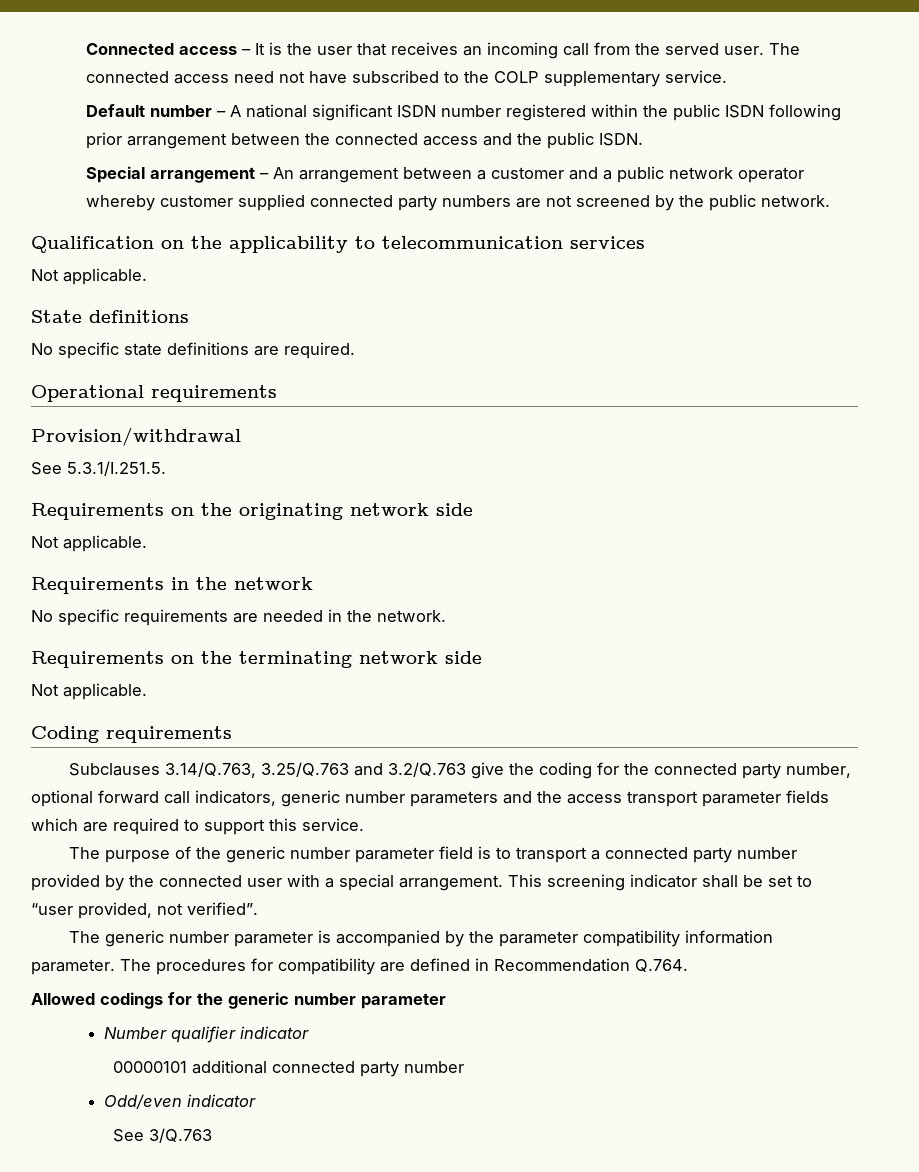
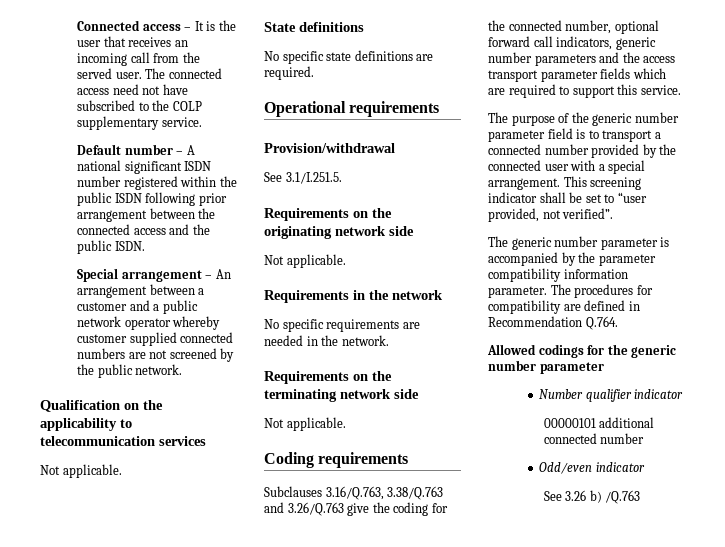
- Special arrangement – An arrangement between a customer and a public network operator whereby customer supplied connected party numbers are not screened by the public network.
+ Special arrangement – An arrangement between a customer and a public network operator whereby customer supplied connected numbers are not screened by the public network.
- See 5.3.1/I.251.5.
+ See 3.1/I.251.5.
- Subclauses 3.14/Q.763, 3.25/Q.763 and 3.2/Q.763 give the coding for the connected party number, optional forward call indicators, generic number parameters and the access transport parameter fields which are required to support this service.
+ Subclauses 3.16/Q.763, 3.38/Q.763 and 3.26/Q.763 give the coding for the connected number, optional forward call indicators, generic number parameters and the access transport parameter fields which are required to support this service.
- The purpose of the generic number parameter field is to transport a connected party number provided by the connected user with a special arrangement.
+ The purpose of the generic number parameter field is to transport a connected number provided by the connected user with a special arrangement.
- 00000101 additional connected party number
+ 00000101 additional connected number
- See 3/Q.763
+ See 3.26 b) /Q.763

